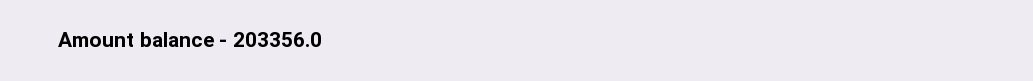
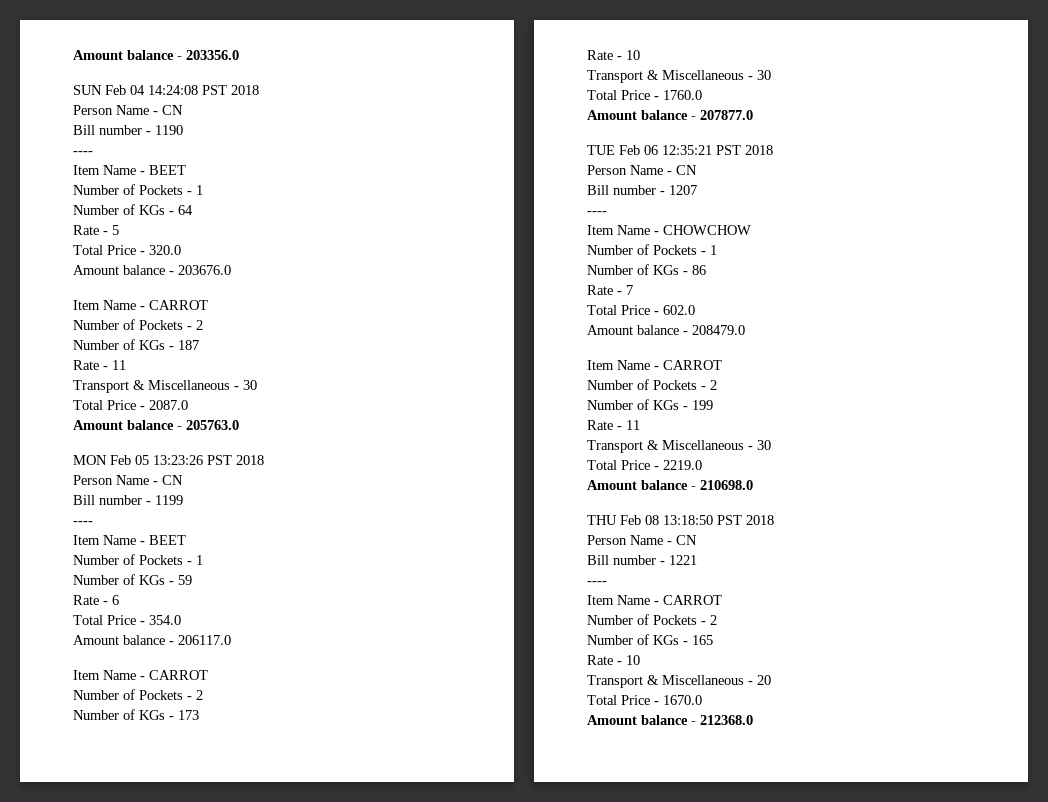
+ SUN Feb 04 14:24:08 PST 2018
+ Person Name - CN
+ Bill number - 1190
+ ----
+ Item Name - BEET
+ Number of Pockets - 1
+ Number of KGs - 64
+ Rate - 5
+ Total Price - 320.0
+ Amount balance - 203676.0
+ Item Name - CARROT
+ Number of Pockets - 2
+ Number of KGs - 187
+ Rate - 11
+ Transport & Miscellaneous - 30
+ Total Price - 2087.0
+ Amount balance - 205763.0
+ MON Feb 05 13:23:26 PST 2018
+ Person Name - CN
+ Bill number - 1199
+ ----
+ Item Name - BEET
+ Number of Pockets - 1
+ Number of KGs - 59
+ Rate - 6
+ Total Price - 354.0
+ Amount balance - 206117.0
+ Item Name - CARROT
+ Number of Pockets - 2
+ Number of KGs - 173
+ Rate - 10
+ Transport & Miscellaneous - 30
+ Total Price - 1760.0
+ Amount balance - 207877.0
+ TUE Feb 06 12:35:21 PST 2018
+ Person Name - CN
+ Bill number - 1207
+ ----
+ Item Name - CHOWCHOW
+ Number of Pockets - 1
+ Number of KGs - 86
+ Rate - 7
+ Total Price - 602.0
+ Amount balance - 208479.0
+ Item Name - CARROT
+ Number of Pockets - 2
+ Number of KGs - 199
+ Rate - 11
+ Transport & Miscellaneous - 30
+ Total Price - 2219.0
+ Amount balance - 210698.0
+ THU Feb 08 13:18:50 PST 2018
+ Person Name - CN
+ Bill number - 1221
+ ----
+ Item Name - CARROT
+ Number of Pockets - 2
+ Number of KGs - 165
+ Rate - 10
+ Transport & Miscellaneous - 20
+ Total Price - 1670.0
+ Amount balance - 212368.0

